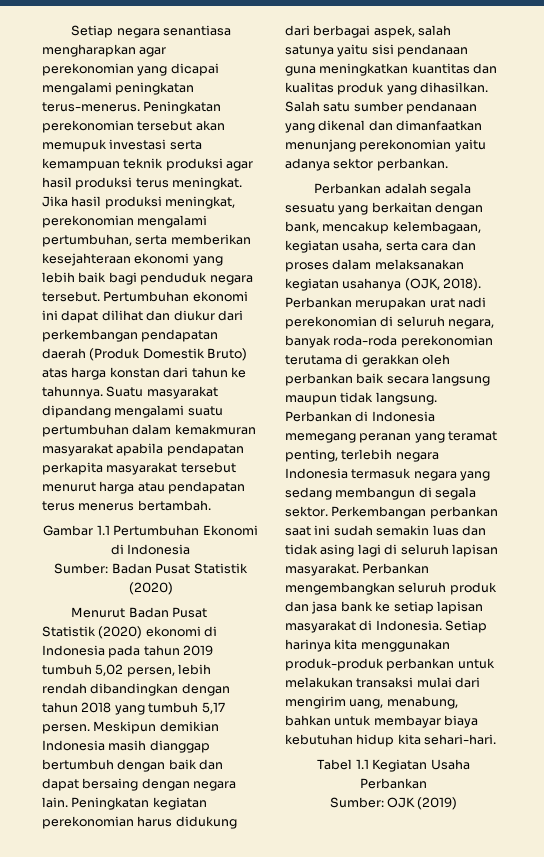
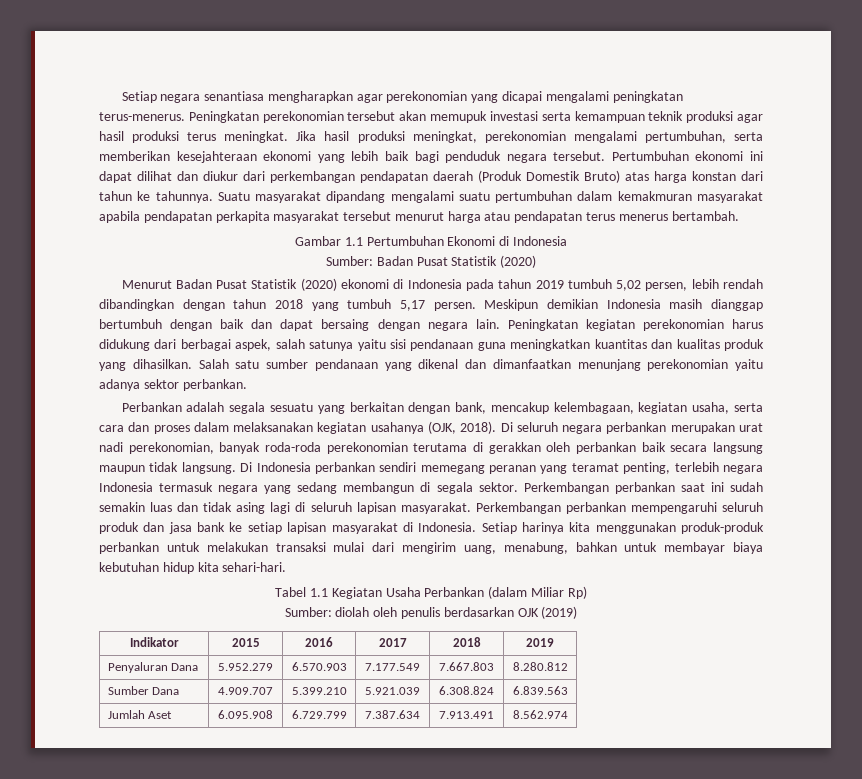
- Perbankan merupakan urat nadi perekonomian di seluruh negara, banyak roda-roda perekonomian terutama di gerakkan oleh perbankan baik secara langsung maupun tidak langsung.
+ Di seluruh negara perbankan merupakan urat nadi perekonomian, banyak roda-roda perekonomian terutama di gerakkan oleh perbankan baik secara langsung maupun tidak langsung.
- Perbankan di Indonesia memegang peranan yang teramat penting, terlebih negara Indonesia termasuk negara yang sedang membangun di segala sektor.
+ Di Indonesia perbankan sendiri memegang peranan yang teramat penting, terlebih negara Indonesia termasuk negara yang sedang membangun di segala sektor.
- Perbankan mengembangkan seluruh produk dan jasa bank ke setiap lapisan masyarakat di Indonesia.
+ Perkembangan perbankan mempengaruhi seluruh produk dan jasa bank ke setiap lapisan masyarakat di Indonesia.
- Tabel 1.1 Kegiatan Usaha Perbankan
- Sumber: OJK (2019)
+ Tabel 1.1 Kegiatan Usaha Perbankan (dalam Miliar Rp)
+ Sumber: diolah oleh penulis berdasarkan OJK (2019)
+ Indikator | 2015 | 2016 | 2017 | 2018 | 2019
+ Penyaluran Dana | 5.952.279 | 6.570.903 | 7.177.549 | 7.667.803 | 8.280.812
+ Sumber Dana | 4.909.707 | 5.399.210 | 5.921.039 | 6.308.824 | 6.839.563
+ Jumlah Aset | 6.095.908 | 6.729.799 | 7.387.634 | 7.913.491 | 8.562.974

